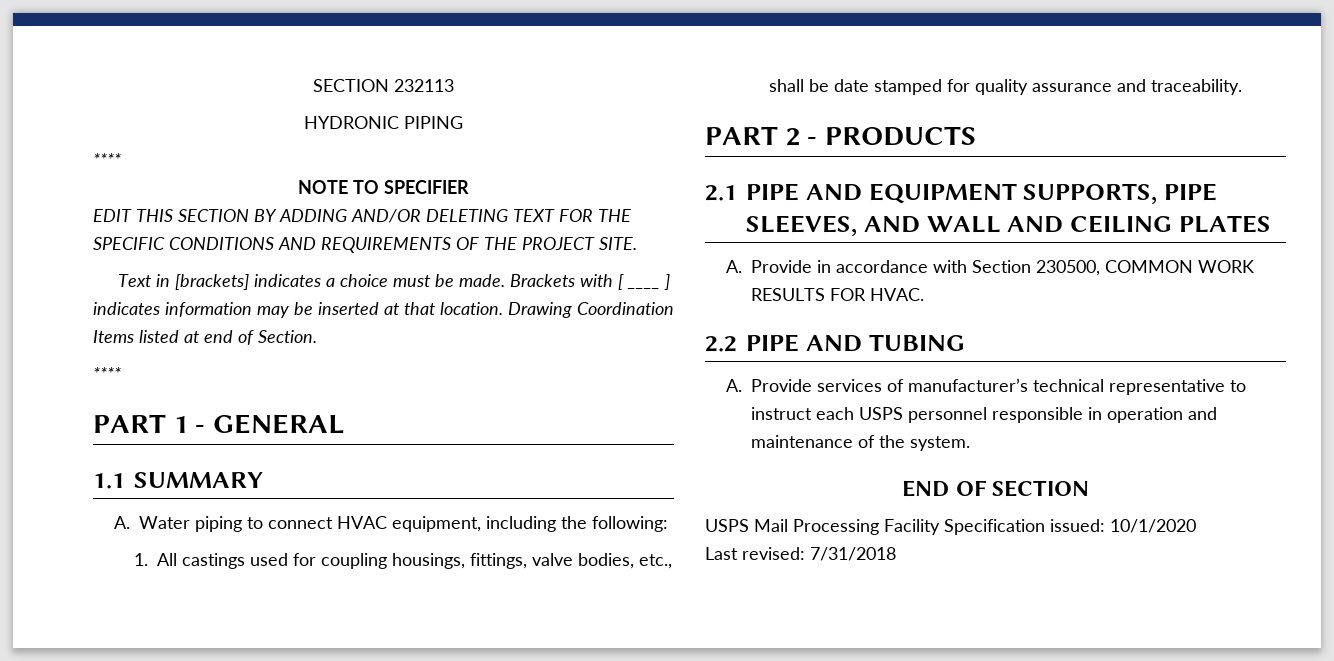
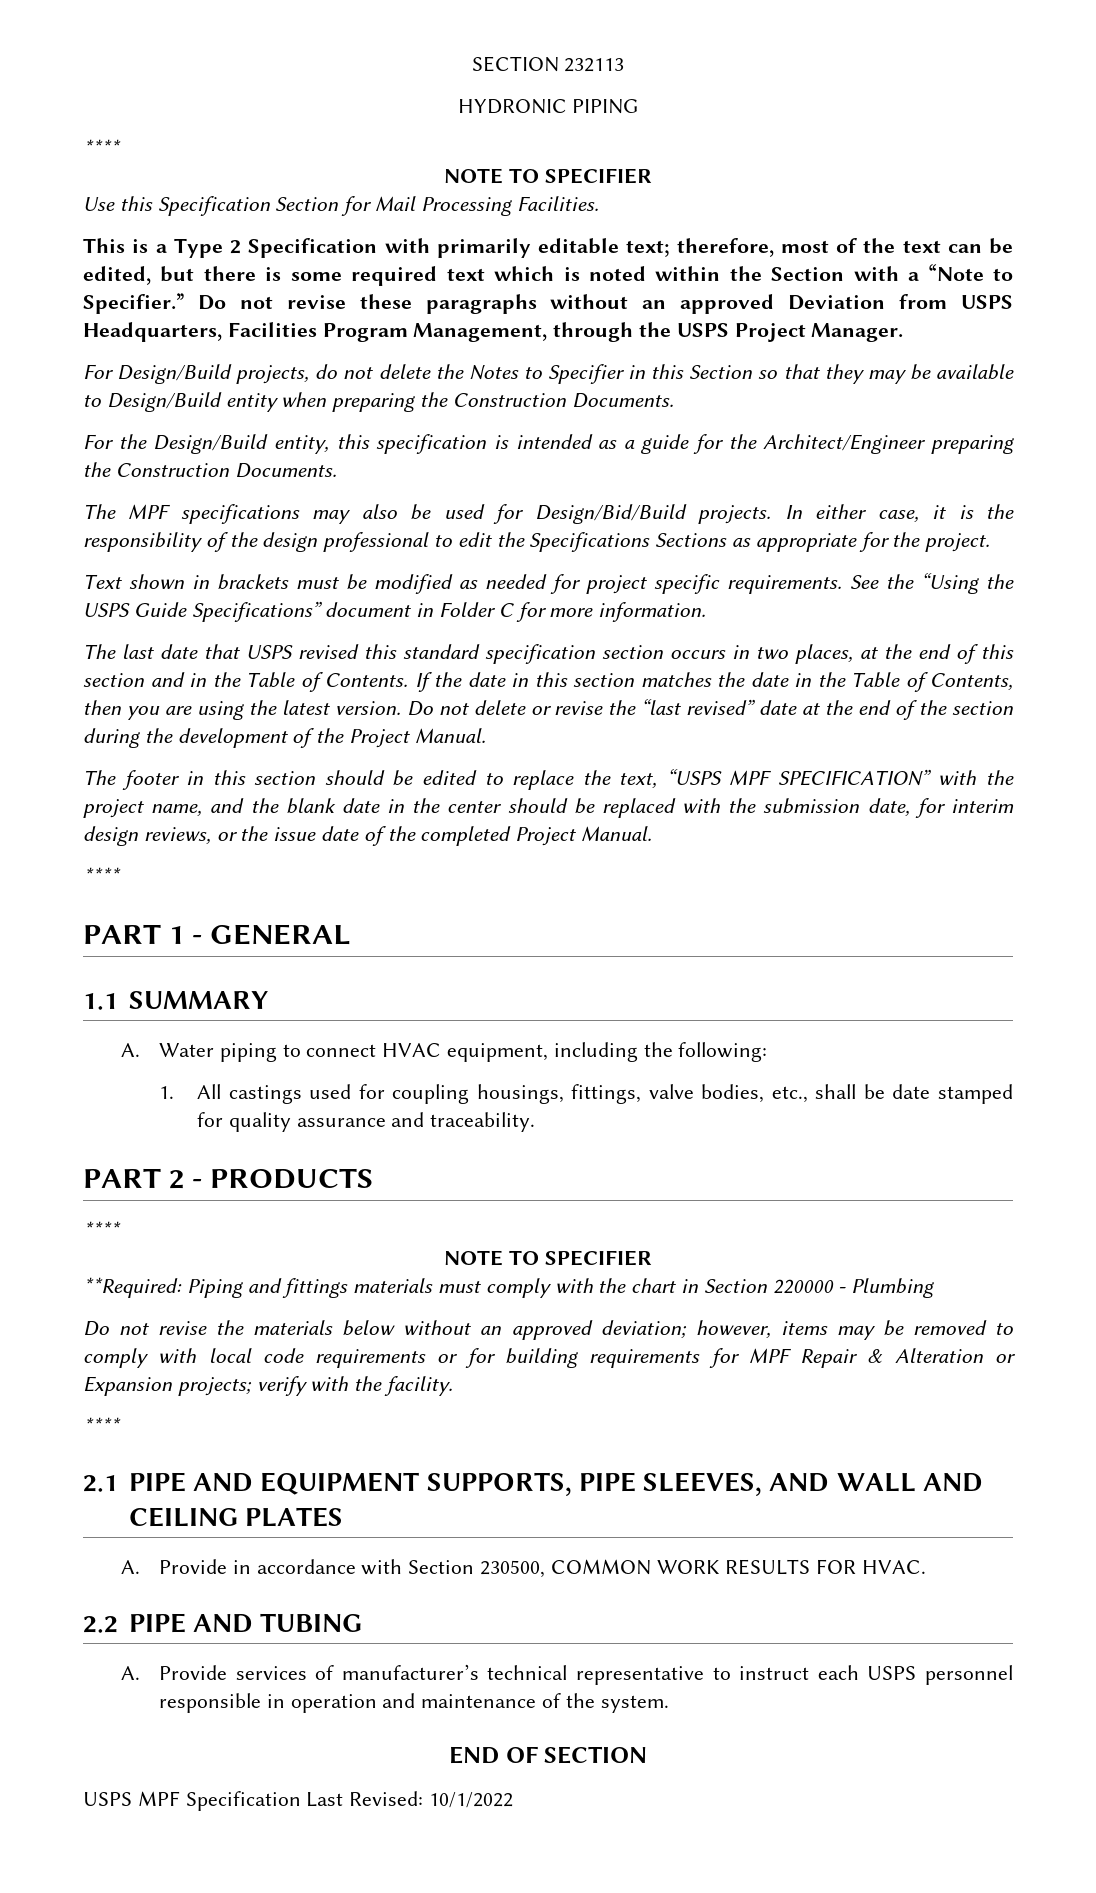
- EDIT THIS SECTION BY ADDING AND/OR DELETING TEXT FOR THE SPECIFIC CONDITIONS AND REQUIREMENTS OF THE PROJECT SITE.
- Text in [brackets] indicates a choice must be made. Brackets with [ ____ ] indicates information may be inserted at that location. Drawing Coordination Items listed at end of Section.
+ Use this Specification Section for Mail Processing Facilities.
+ This is a Type 2 Specification with primarily editable text; therefore, most of the text can be edited, but there is some required text which is noted within the Section with a “Note to Specifier.” Do not revise these paragraphs without an approved Deviation from USPS Headquarters, Facilities Program Management, through the USPS Project Manager.
+ For Design/Build projects, do not delete the Notes to Specifier in this Section so that they may be available to Design/Build entity when preparing the Construction Documents.
+ For the Design/Build entity, this specification is intended as a guide for the Architect/Engineer preparing the Construction Documents.
+ The MPF specifications may also be used for Design/Bid/Build projects. In either case, it is the responsibility of the design professional to edit the Specifications Sections as appropriate for the project.
+ Text shown in brackets must be modified as needed for project specific requirements. See the “Using the USPS Guide Specifications” document in Folder C for more information.
+ The last date that USPS revised this standard specification section occurs in two places, at the end of this section and in the Table of Contents. If the date in this section matches the date in the Table of Contents, then you are using the latest version. Do not delete or revise the “last revised” date at the end of the section during the development of the Project Manual.
+ The footer in this section should be edited to replace the text, “USPS MPF SPECIFICATION” with the project name, and the blank date in the center should be replaced with the submission date, for interim design reviews, or the issue date of the completed Project Manual.
  PART 2 - PRODUCTS
+ ****
+ NOTE TO SPECIFIER
+ **Required: Piping and fittings materials must comply with the chart in Section 220000 - Plumbing
+ Do not revise the materials below without an approved deviation; however, items may be removed to comply with local code requirements or for building requirements for MPF Repair & Alteration or Expansion projects; verify with the facility.
+ ****
- USPS Mail Processing Facility Specification issued: 10/1/2020
- Last revised: 7/31/2018
+ USPS MPF Specification Last Revised: 10/1/2022

